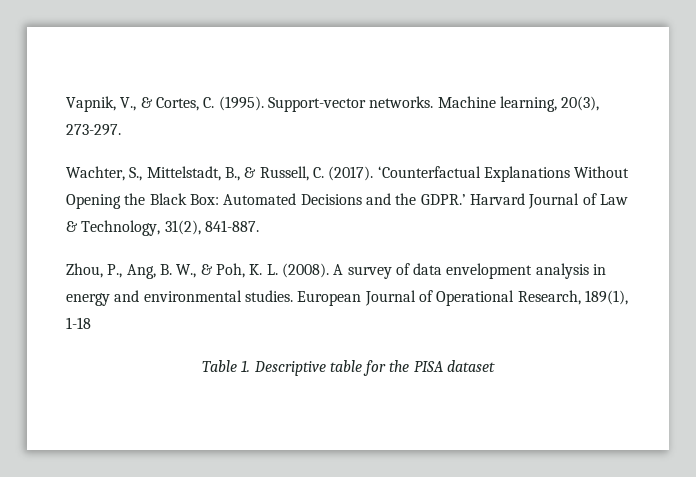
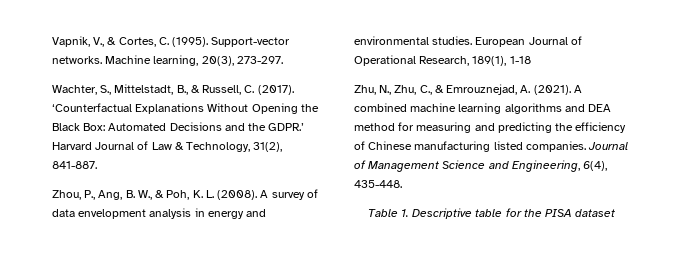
+ Zhu, N., Zhu, C., & Emrouznejad, A. (2021). A combined machine learning algorithms and DEA method for measuring and predicting the efficiency of Chinese manufacturing listed companies. Journal of Management Science and Engineering, 6(4), 435-448.

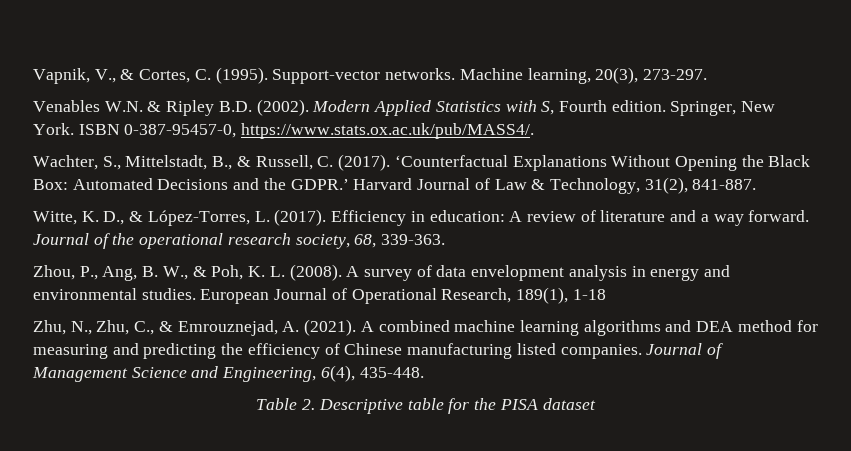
+ Venables W.N. & Ripley B.D. (2002). Modern Applied Statistics with S, Fourth edition. Springer, New York. ISBN 0-387-95457-0, https://www.stats.ox.ac.uk/pub/MASS4/.
+ Witte, K. D., & López-Torres, L. (2017). Efficiency in education: A review of literature and a way forward. Journal of the operational research society, 68, 339-363.
- Table 1. Descriptive table for the PISA dataset
+ Table 2. Descriptive table for the PISA dataset

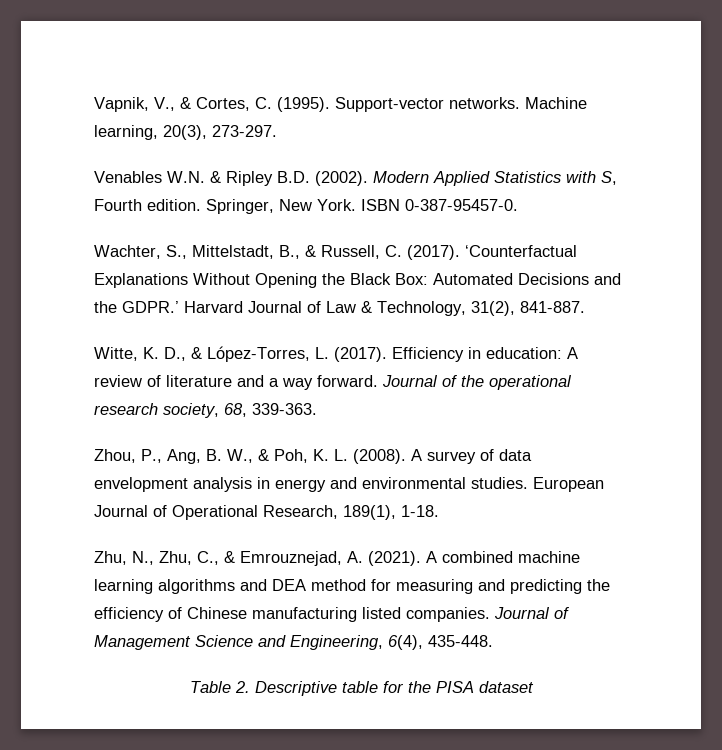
- ISBN 0-387-95457-0, https://www.stats.ox.ac.uk/pub/MASS4/.
+ ISBN 0-387-95457-0.
- European Journal of Operational Research, 189(1), 1-18
+ European Journal of Operational Research, 189(1), 1-18.

